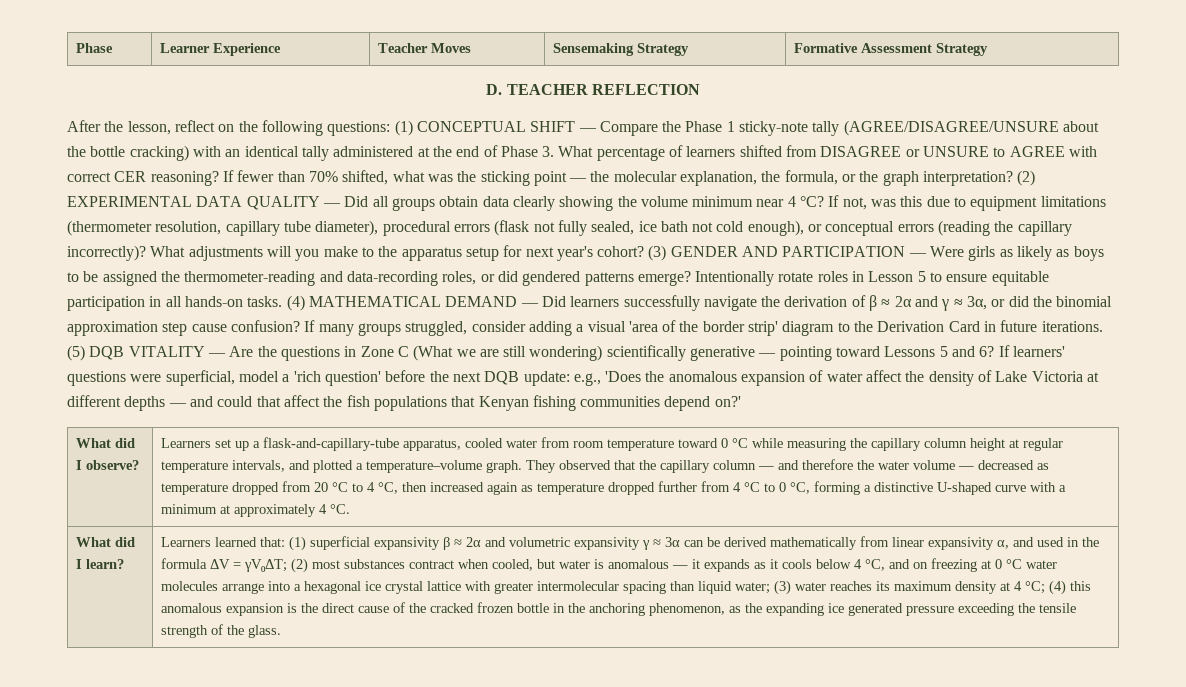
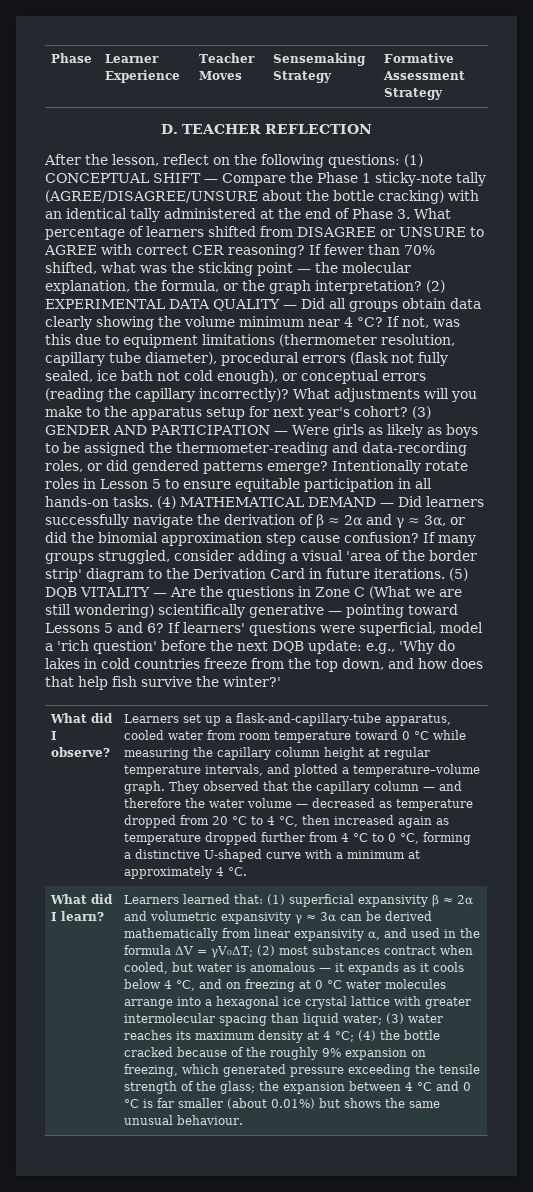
- If learners' questions were superficial, model a 'rich question' before the next DQB update: e.g., 'Does the anomalous expansion of water affect the density of Lake Victoria at different depths — and could that affect the fish populations that Kenyan fishing communities depend on?'
+ If learners' questions were superficial, model a 'rich question' before the next DQB update: e.g., 'Why do lakes in cold countries freeze from the top down, and how does that help fish survive the winter?'
- (4) this anomalous expansion is the direct cause of the cracked frozen bottle in the anchoring phenomenon, as the expanding ice generated pressure exceeding the tensile strength of the glass.
+ (4) the bottle cracked because of the roughly 9% expansion on freezing, which generated pressure exceeding the tensile strength of the glass; the expansion between 4 °C and 0 °C is far smaller (about 0.01%) but shows the same unusual behaviour.

